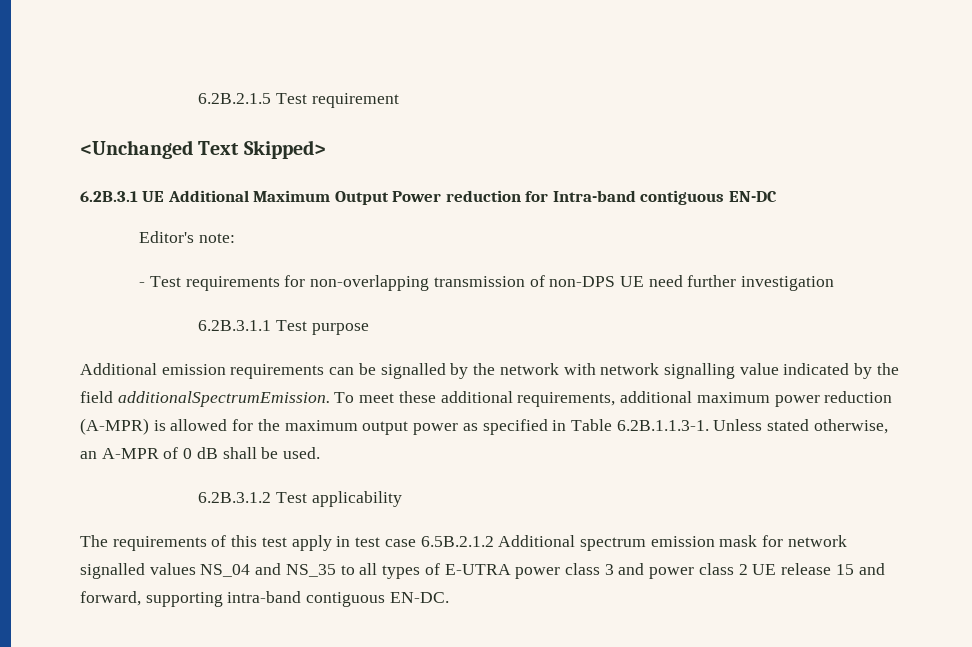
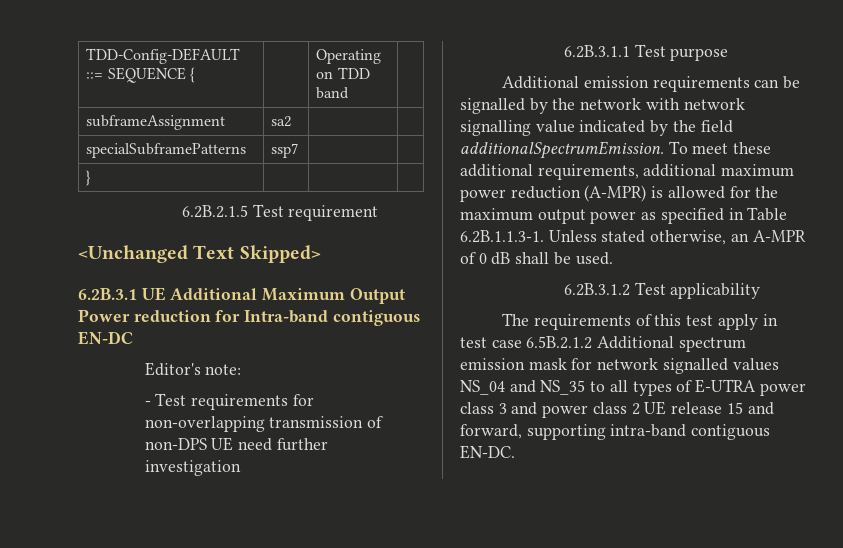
+ TDD-Config-DEFAULT ::= SEQUENCE { | | Operating on TDD band |
+ subframeAssignment | sa2 | |
+ specialSubframePatterns | ssp7 | |
+ } | | |

